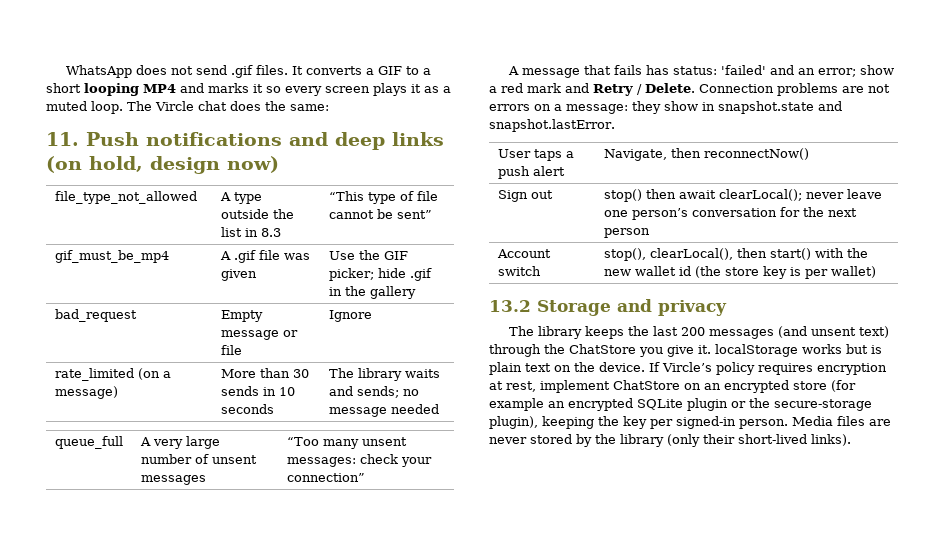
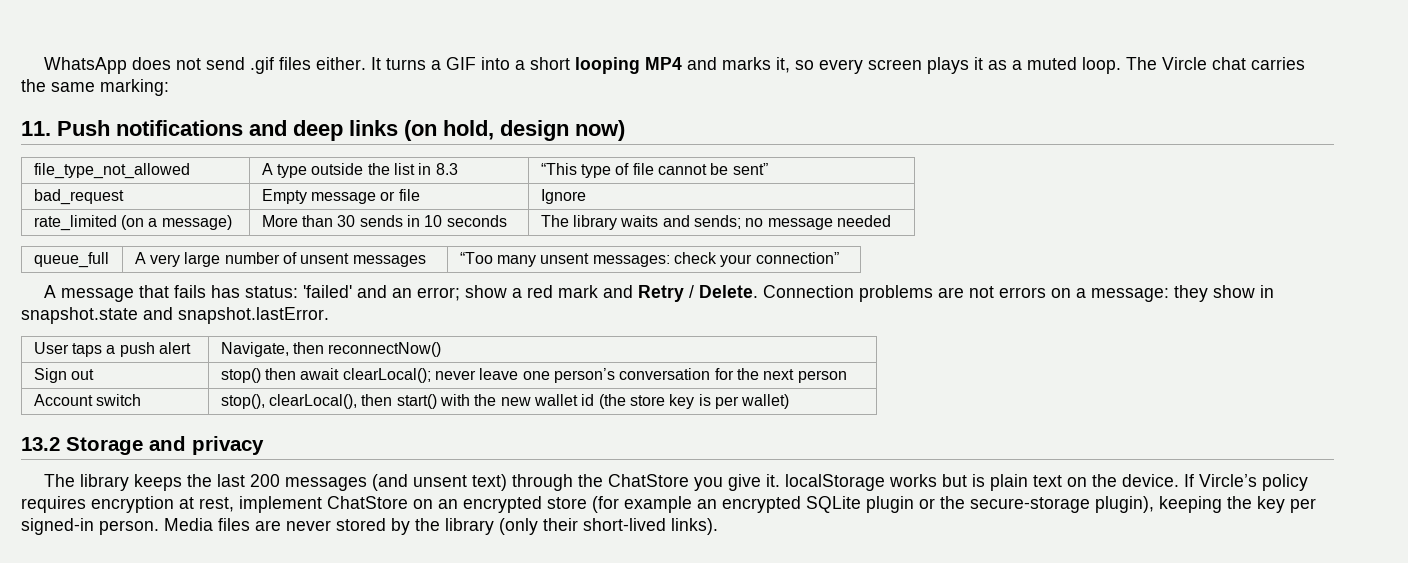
- WhatsApp does not send .gif files. It converts a GIF to a short looping MP4 and marks it so every screen plays it as a muted loop.
+ WhatsApp does not send .gif files either. It turns a GIF into a short looping MP4 and marks it, so every screen plays it as a muted loop.
- The Vircle chat does the same:
+ The Vircle chat carries the same marking:
- gif_must_be_mp4 | A .gif file was given | Use the GIF picker; hide .gif in the gallery

